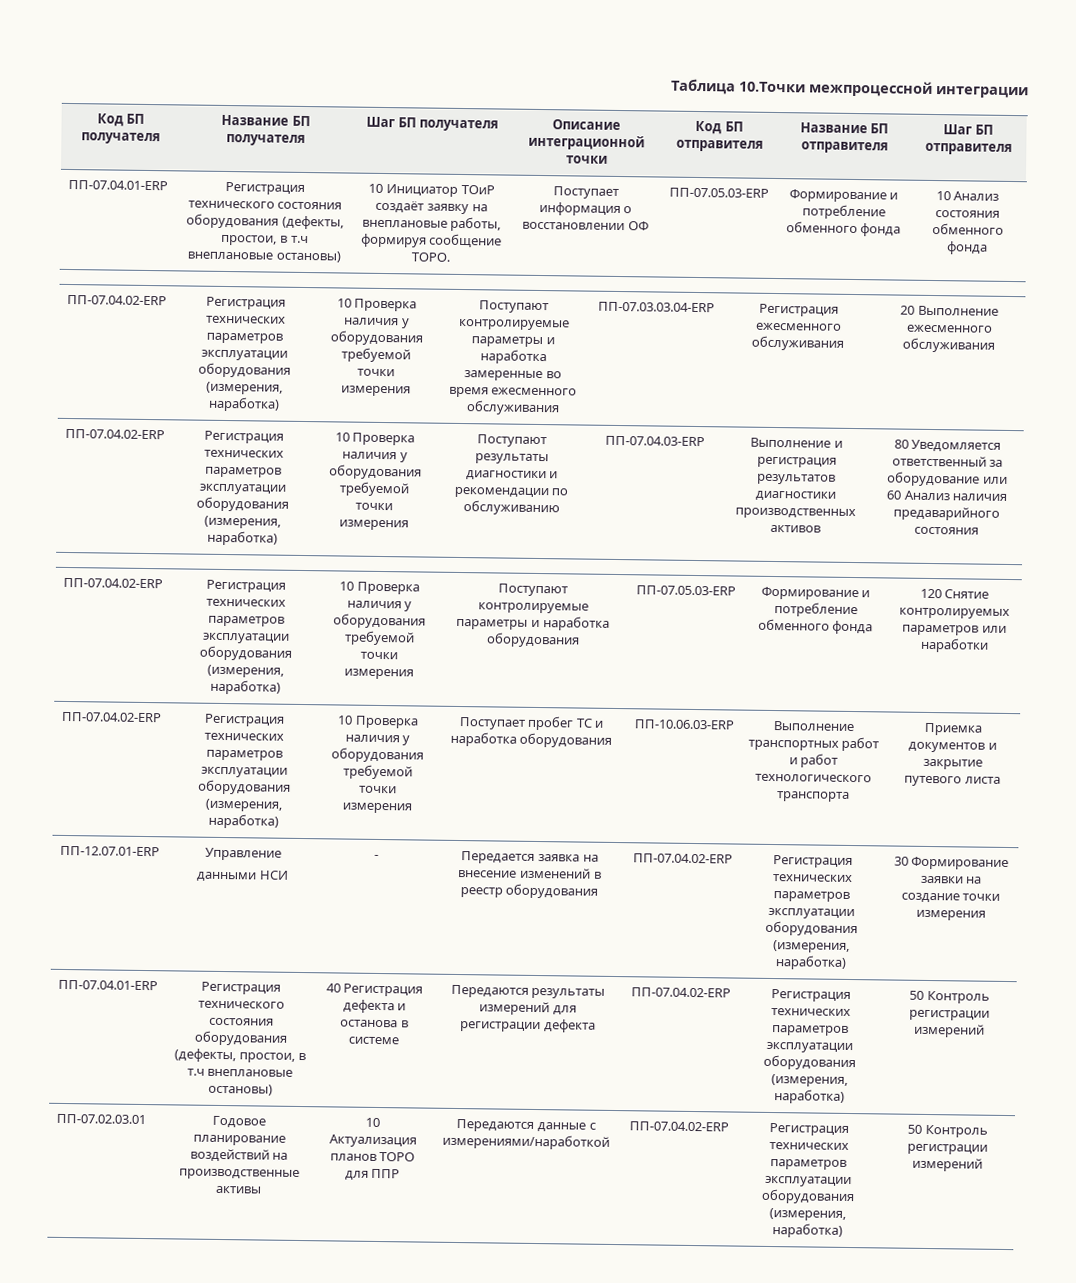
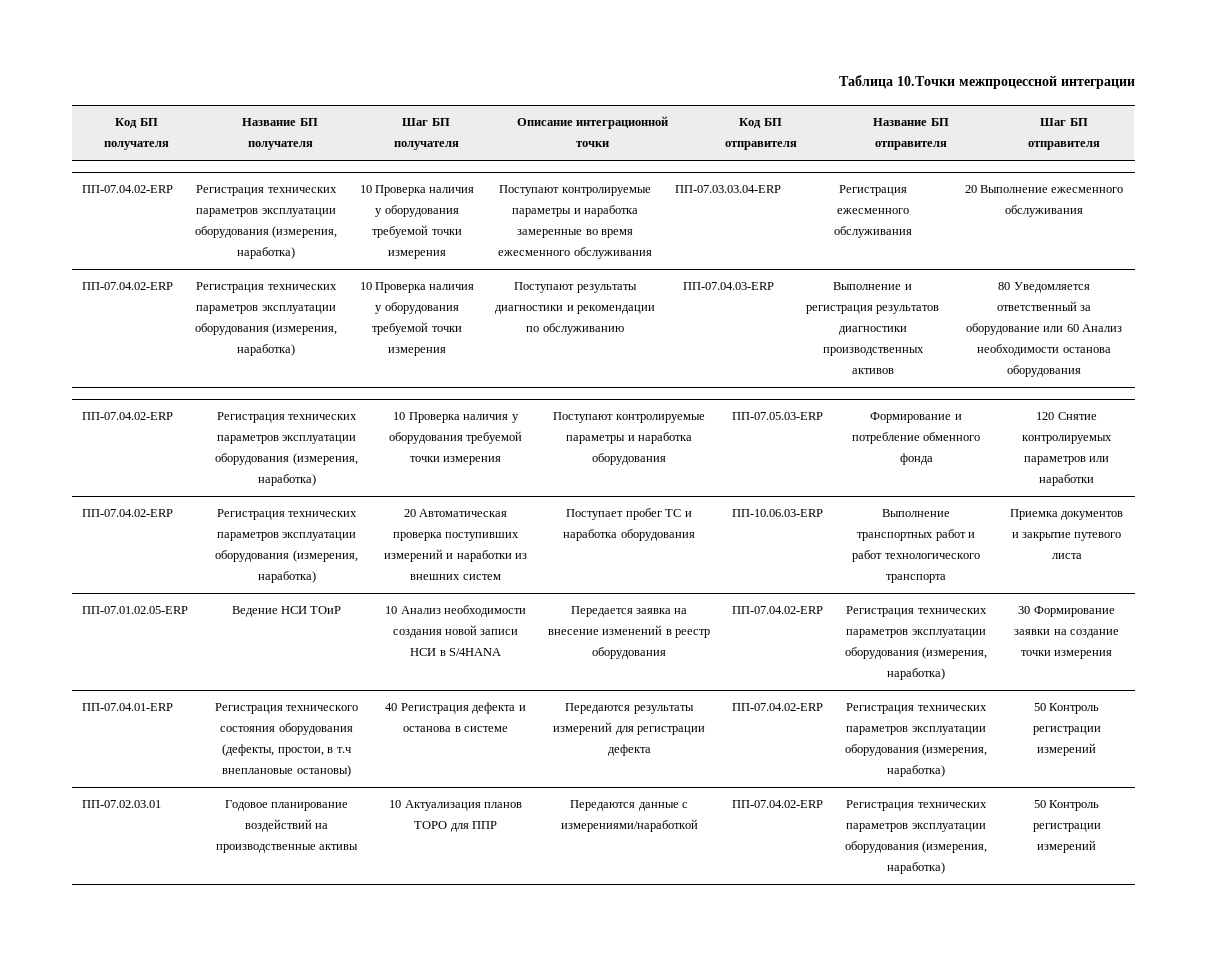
- ПП-07.04.01-ERP | Регистрация технического состояния оборудования (дефекты, простои, в т.ч внеплановые остановы) | 10 Инициатор ТОиР создаёт заявку на внеплановые работы, формируя сообщение ТОРО. | Поступает информация о восстановлении ОФ | ПП-07.05.03-ERP | Формирование и потребление обменного фонда | 10 Анализ состояния обменного фонда
- 80 Уведомляется ответственный за оборудование или 60 Анализ наличия предаварийного состояния
+ 80 Уведомляется ответственный за оборудование или 60 Анализ необходимости останова оборудования
- ПП-07.04.02-ERP | Регистрация технических параметров эксплуатации оборудования (измерения, наработка) | 10 Проверка наличия у оборудования требуемой точки измерения | Поступает пробег ТС и наработка оборудования | ПП-10.06.03-ERP | Выполнение транспортных работ и работ технологического транспорта | Приемка документов и закрытие путевого листа
+ ПП-07.04.02-ERP | Регистрация технических параметров эксплуатации оборудования (измерения, наработка) | 20 Автоматическая проверка поступивших измерений и наработки из внешних систем | Поступает пробег ТС и наработка оборудования | ПП-10.06.03-ERP | Выполнение транспортных работ и работ технологического транспорта | Приемка документов и закрытие путевого листа
- ПП-12.07.01-ERP | Управление
- данными НСИ | - | Передается заявка на внесение изменений в реестр оборудования | ПП-07.04.02-ERP | Регистрация технических параметров эксплуатации оборудования (измерения, наработка) | 30 Формирование заявки на создание точки измерения
+ ПП-07.01.02.05-ERP | Ведение НСИ ТОиР | 10 Анализ необходимости создания новой записи НСИ в S/4HANA | Передается заявка на внесение изменений в реестр оборудования | ПП-07.04.02-ERP | Регистрация технических параметров эксплуатации оборудования (измерения, наработка) | 30 Формирование заявки на создание точки измерения

